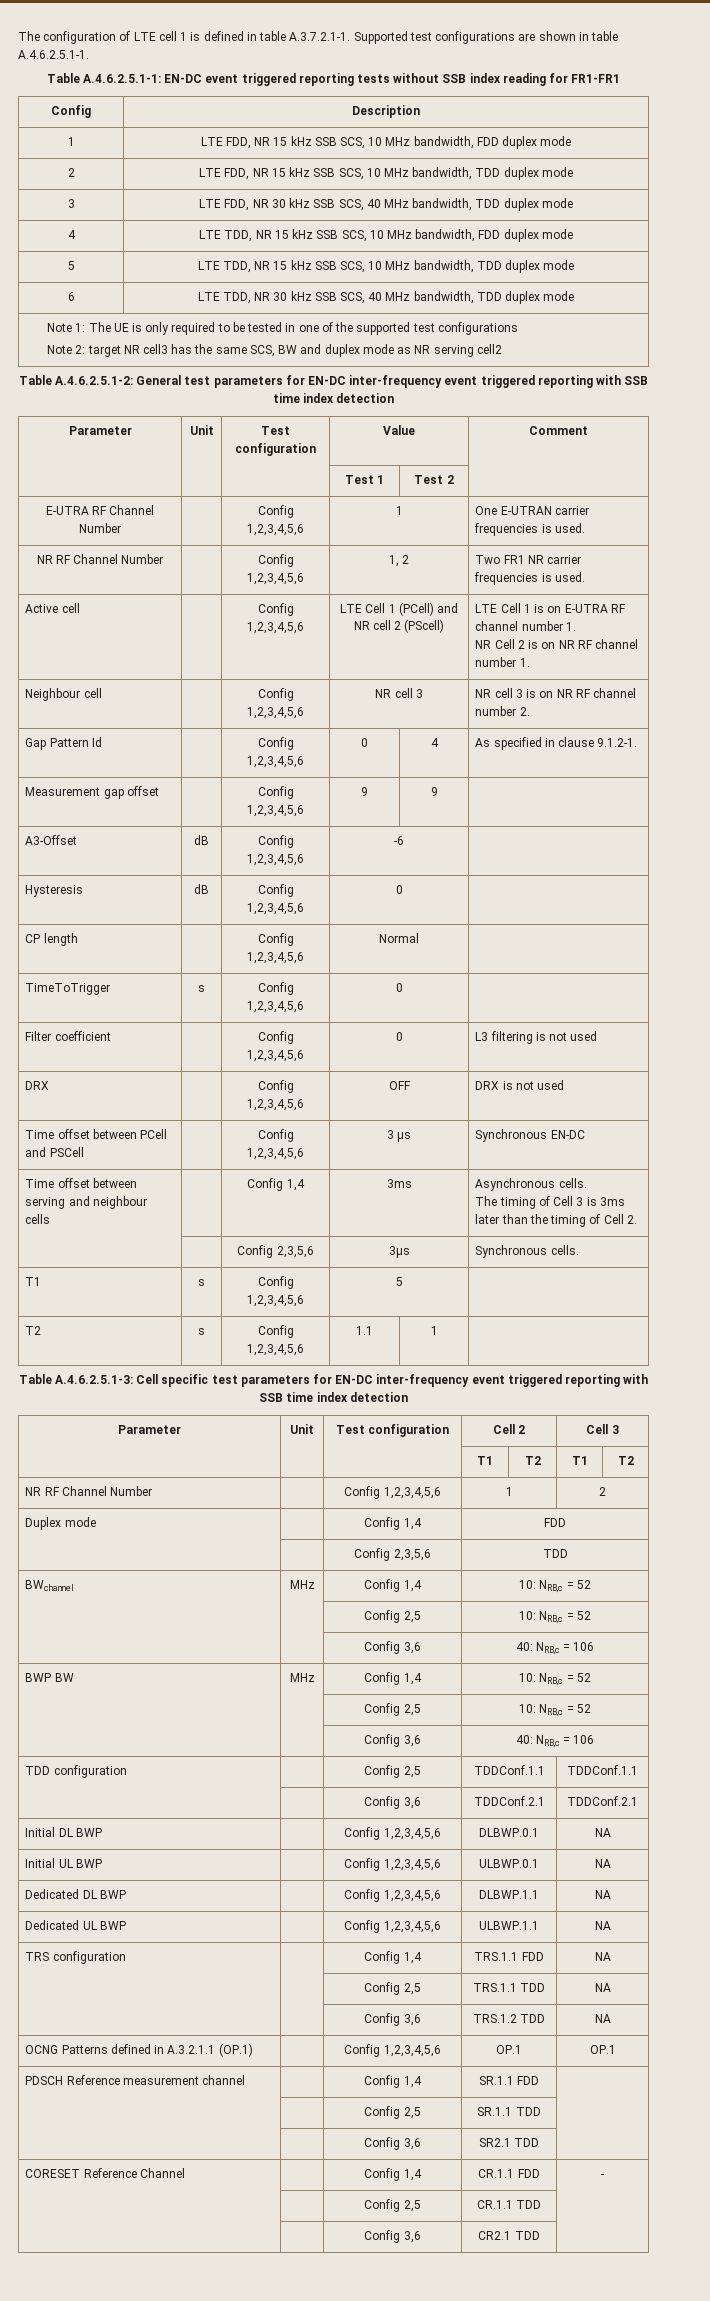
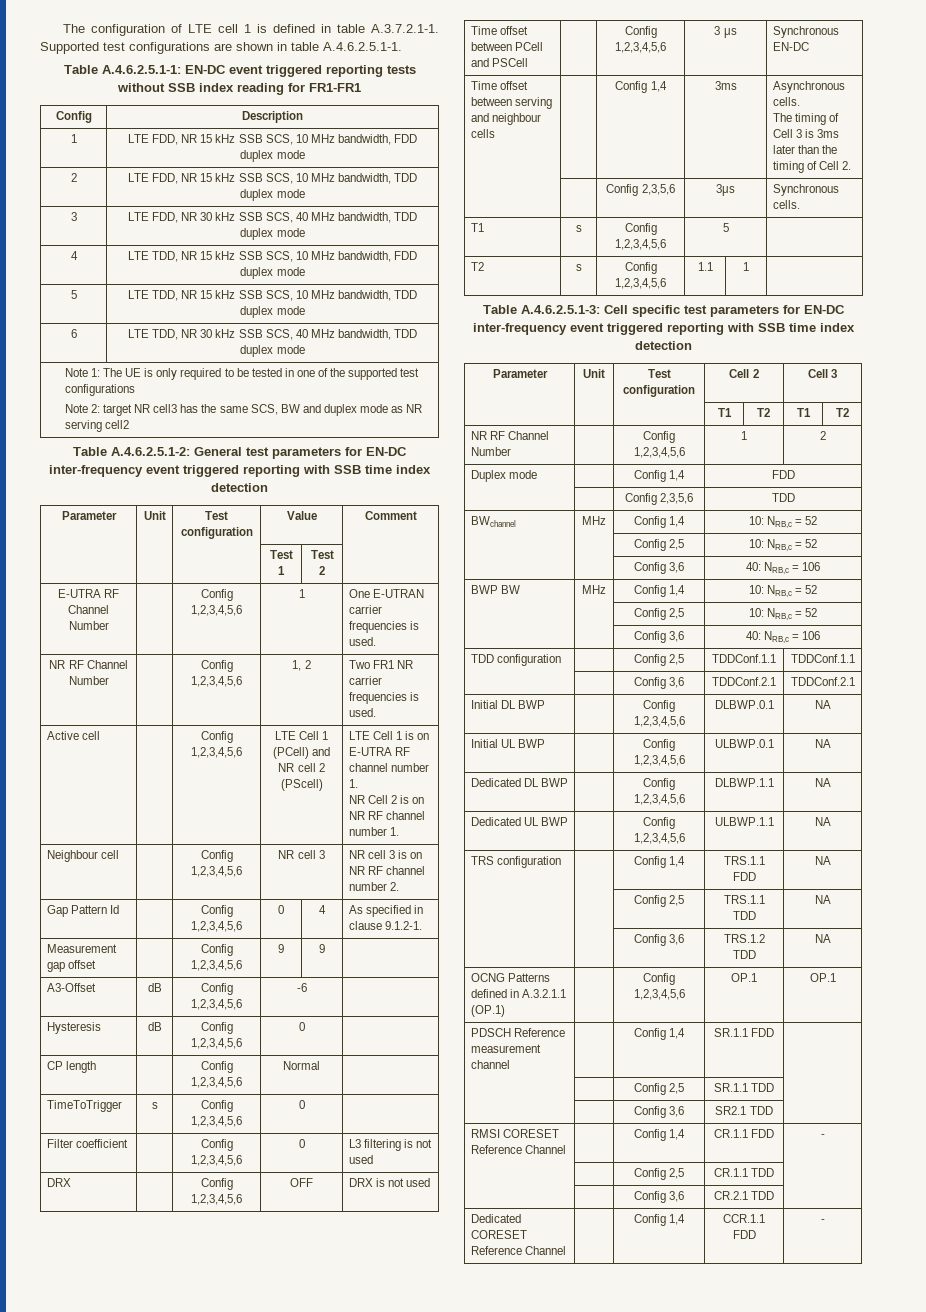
- CORESET Reference Channel | | Config 1,4 | CR.1.1 FDD | -
+ RMSI CORESET Reference Channel | | Config 1,4 | CR.1.1 FDD | -
- | | Config 3,6 | CR2.1 TDD |
+ | | Config 3,6 | CR.2.1 TDD |
+ Dedicated CORESET Reference Channel | | Config 1,4 | CCR.1.1 FDD | -

